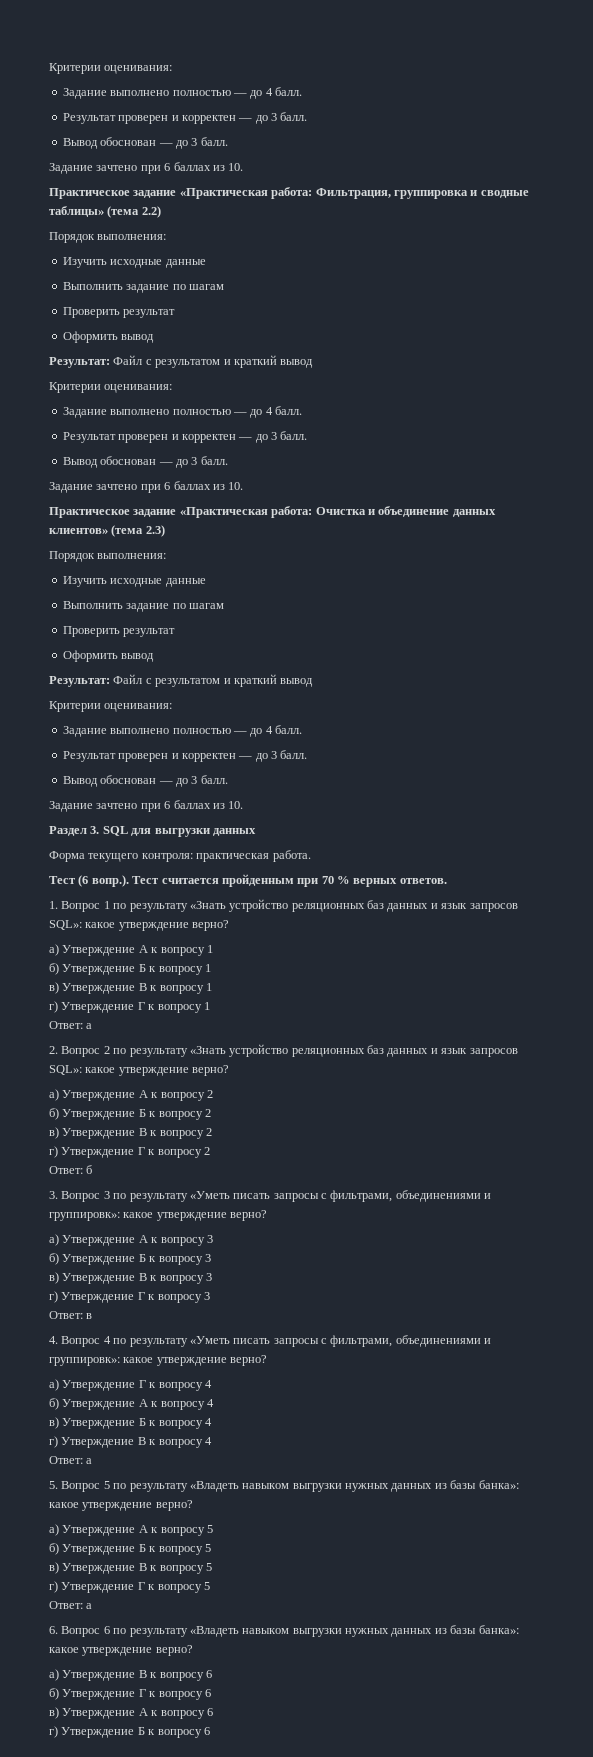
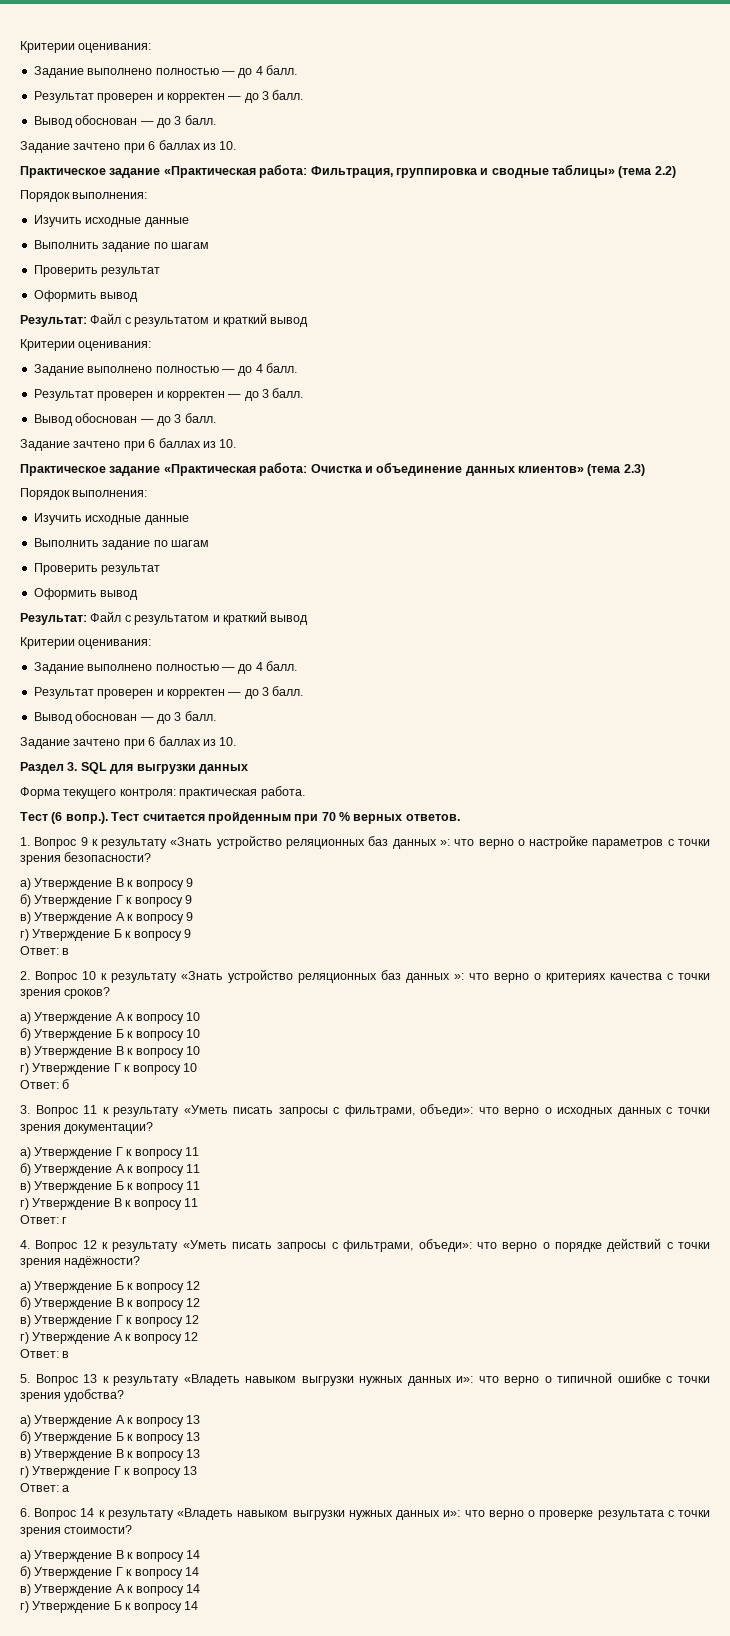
- 1. Вопрос 1 по результату «Знать устройство реляционных баз данных и язык запросов SQL»: какое утверждение верно?
- а) Утверждение А к вопросу 1
- б) Утверждение Б к вопросу 1
- в) Утверждение В к вопросу 1
- г) Утверждение Г к вопросу 1
+ 1. Вопрос 9 к результату «Знать устройство реляционных баз данных »: что верно о настройке параметров с точки зрения безопасности?
+ а) Утверждение В к вопросу 9
+ б) Утверждение Г к вопросу 9
+ в) Утверждение А к вопросу 9
+ г) Утверждение Б к вопросу 9
+ Ответ: в
+ 2. Вопрос 10 к результату «Знать устройство реляционных баз данных »: что верно о критериях качества с точки зрения сроков?
+ а) Утверждение А к вопросу 10
+ б) Утверждение Б к вопросу 10
+ в) Утверждение В к вопросу 10
+ г) Утверждение Г к вопросу 10
+ Ответ: б
+ 3. Вопрос 11 к результату «Уметь писать запросы с фильтрами, объеди»: что верно о исходных данных с точки зрения документации?
+ а) Утверждение Г к вопросу 11
+ б) Утверждение А к вопросу 11
+ в) Утверждение Б к вопросу 11
+ г) Утверждение В к вопросу 11
+ Ответ: г
+ 4. Вопрос 12 к результату «Уметь писать запросы с фильтрами, объеди»: что верно о порядке действий с точки зрения надёжности?
+ а) Утверждение Б к вопросу 12
+ б) Утверждение В к вопросу 12
+ в) Утверждение Г к вопросу 12
+ г) Утверждение А к вопросу 12
+ Ответ: в
+ 5. Вопрос 13 к результату «Владеть навыком выгрузки нужных данных и»: что верно о типичной ошибке с точки зрения удобства?
+ а) Утверждение А к вопросу 13
+ б) Утверждение Б к вопросу 13
+ в) Утверждение В к вопросу 13
+ г) Утверждение Г к вопросу 13
  Ответ: а
- 2. Вопрос 2 по результату «Знать устройство реляционных баз данных и язык запросов SQL»: какое утверждение верно?
- а) Утверждение А к вопросу 2
- б) Утверждение Б к вопросу 2
- в) Утверждение В к вопросу 2
- г) Утверждение Г к вопросу 2
- Ответ: б
- 3. Вопрос 3 по результату «Уметь писать запросы с фильтрами, объединениями и группировк»: какое утверждение верно?
- а) Утверждение А к вопросу 3
- б) Утверждение Б к вопросу 3
- в) Утверждение В к вопросу 3
- г) Утверждение Г к вопросу 3
- Ответ: в
- 4. Вопрос 4 по результату «Уметь писать запросы с фильтрами, объединениями и группировк»: какое утверждение верно?
- а) Утверждение Г к вопросу 4
- б) Утверждение А к вопросу 4
- в) Утверждение Б к вопросу 4
- г) Утверждение В к вопросу 4
- Ответ: а
- 5. Вопрос 5 по результату «Владеть навыком выгрузки нужных данных из базы банка»: какое утверждение верно?
- а) Утверждение А к вопросу 5
- б) Утверждение Б к вопросу 5
- в) Утверждение В к вопросу 5
- г) Утверждение Г к вопросу 5
- Ответ: а
- 6. Вопрос 6 по результату «Владеть навыком выгрузки нужных данных из базы банка»: какое утверждение верно?
- а) Утверждение В к вопросу 6
- б) Утверждение Г к вопросу 6
- в) Утверждение А к вопросу 6
- г) Утверждение Б к вопросу 6
+ 6. Вопрос 14 к результату «Владеть навыком выгрузки нужных данных и»: что верно о проверке результата с точки зрения стоимости?
+ а) Утверждение В к вопросу 14
+ б) Утверждение Г к вопросу 14
+ в) Утверждение А к вопросу 14
+ г) Утверждение Б к вопросу 14

